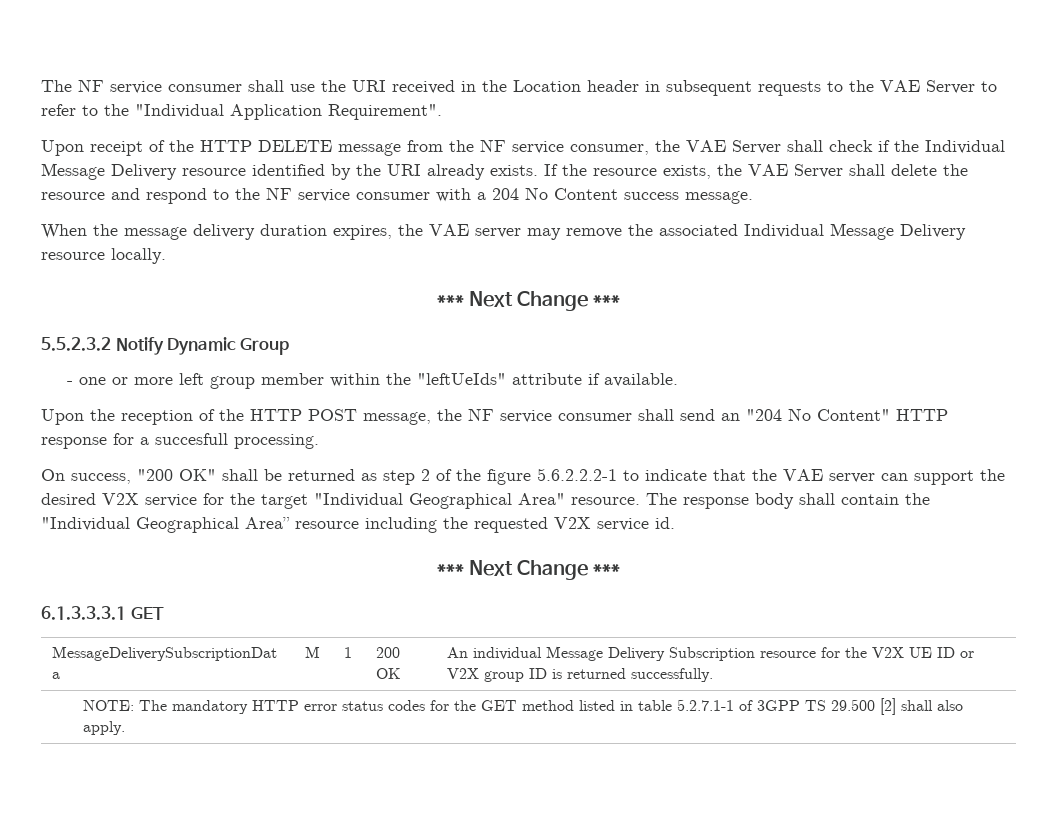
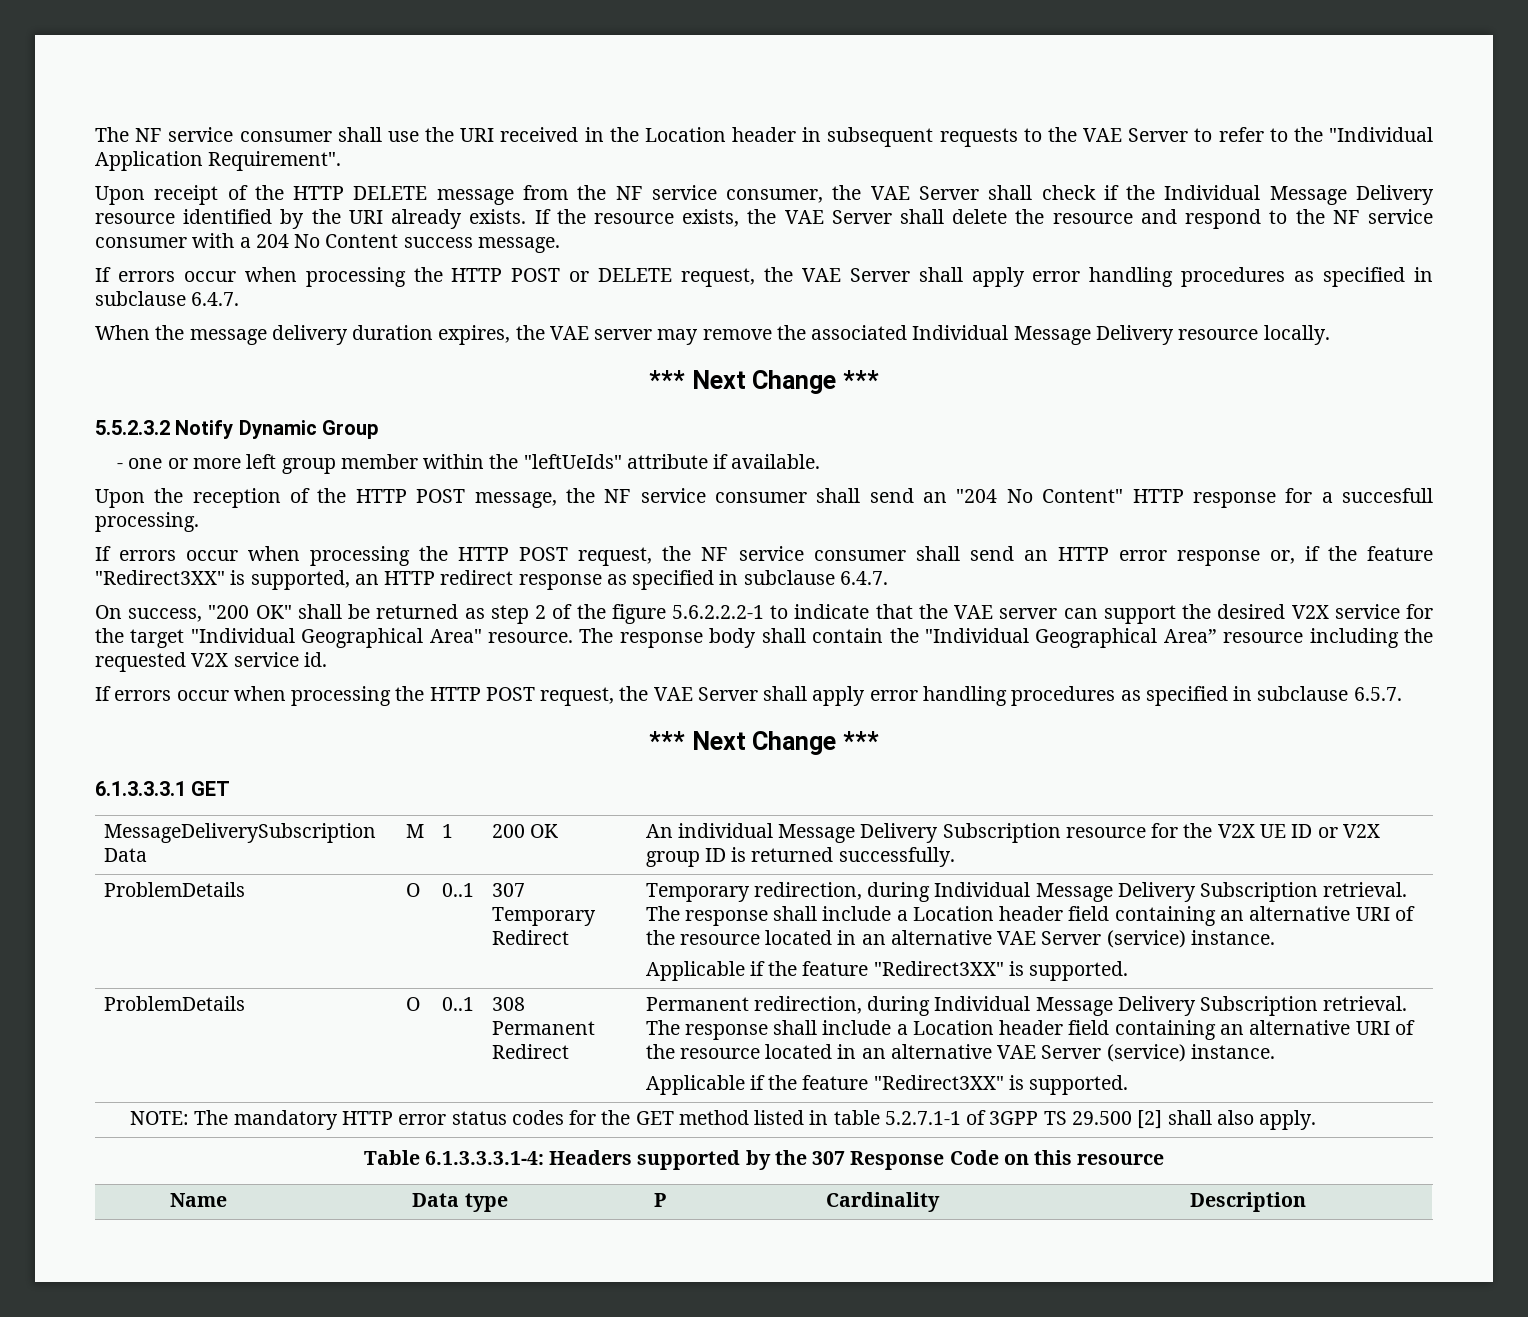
+ If errors occur when processing the HTTP POST or DELETE request, the VAE Server shall apply error handling procedures as specified in subclause 6.4.7.
+ If errors occur when processing the HTTP POST request, the NF service consumer shall send an HTTP error response or, if the feature "Redirect3XX" is supported, an HTTP redirect response as specified in subclause 6.4.7.
+ If errors occur when processing the HTTP POST request, the VAE Server shall apply error handling procedures as specified in subclause 6.5.7.
+ ProblemDetails | O | 0..1 | 307 Temporary Redirect | Temporary redirection, during Individual Message Delivery Subscription retrieval. The response shall include a Location header field containing an alternative URI of the resource located in an alternative VAE Server (service) instance.
+ Applicable if the feature "Redirect3XX" is supported.
+ ProblemDetails | O | 0..1 | 308 Permanent Redirect | Permanent redirection, during Individual Message Delivery Subscription retrieval. The response shall include a Location header field containing an alternative URI of the resource located in an alternative VAE Server (service) instance.
+ Applicable if the feature "Redirect3XX" is supported.
+ Table 6.1.3.3.3.1-4: Headers supported by the 307 Response Code on this resource
+ Name | Data type | P | Cardinality | Description

